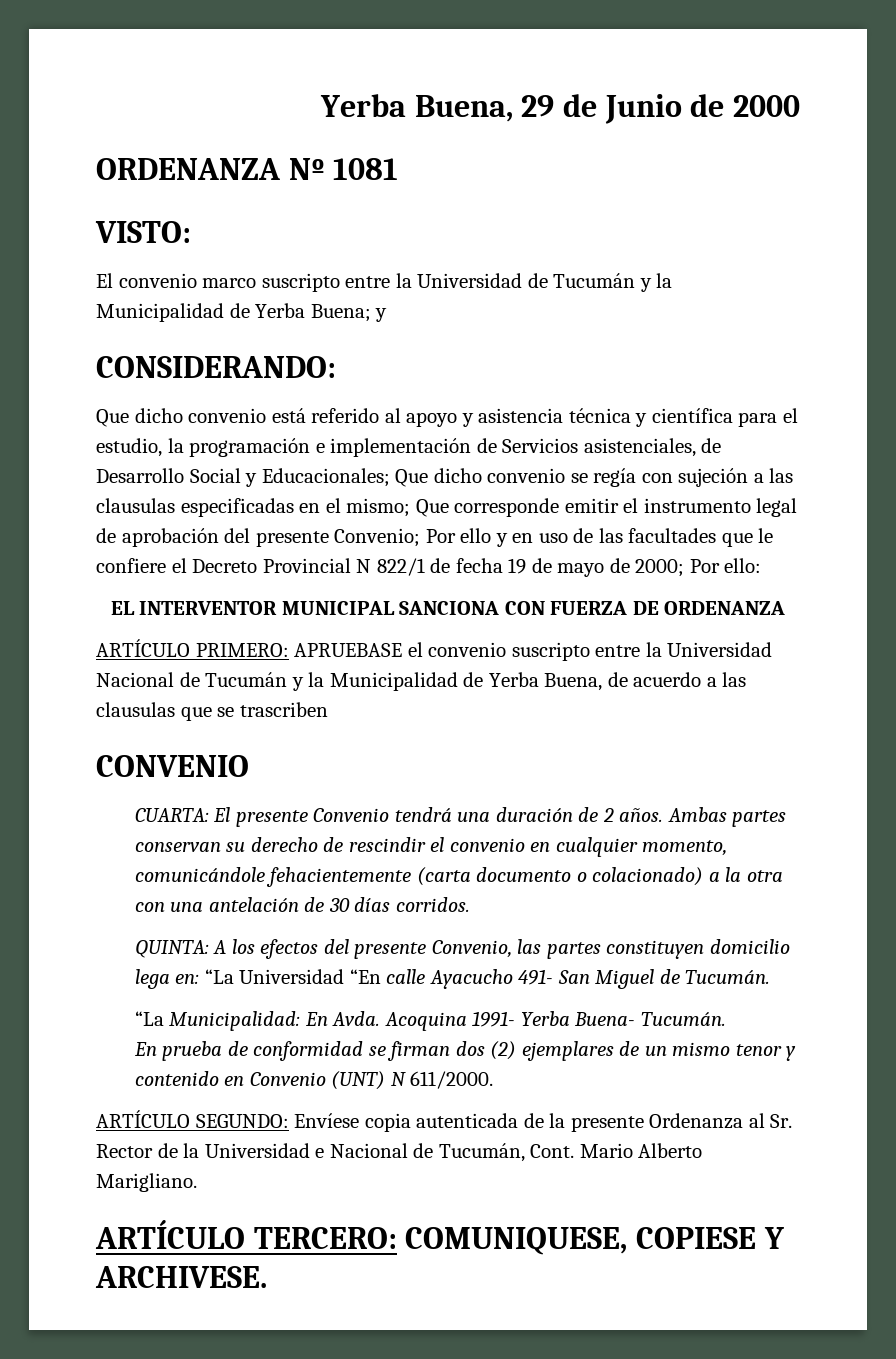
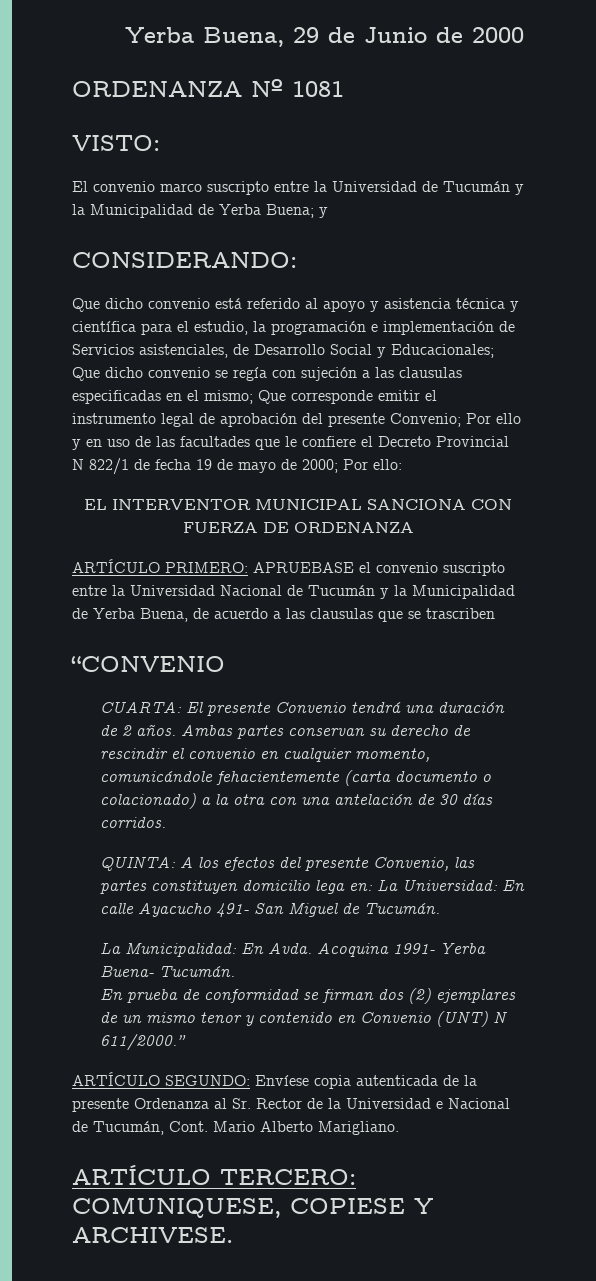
- CONVENIO
+ “CONVENIO
- QUINTA: A los efectos del presente Convenio, las partes constituyen domicilio lega en: “La Universidad “En calle Ayacucho 491- San Miguel de Tucumán.
+ QUINTA: A los efectos del presente Convenio, las partes constituyen domicilio lega en: La Universidad: En calle Ayacucho 491- San Miguel de Tucumán.
- “La Municipalidad: En Avda.
+ La Municipalidad: En Avda.
- En prueba de conformidad se firman dos (2) ejemplares de un mismo tenor y contenido en Convenio (UNT) N 611/2000.
+ En prueba de conformidad se firman dos (2) ejemplares de un mismo tenor y contenido en Convenio (UNT) N 611/2000.”

